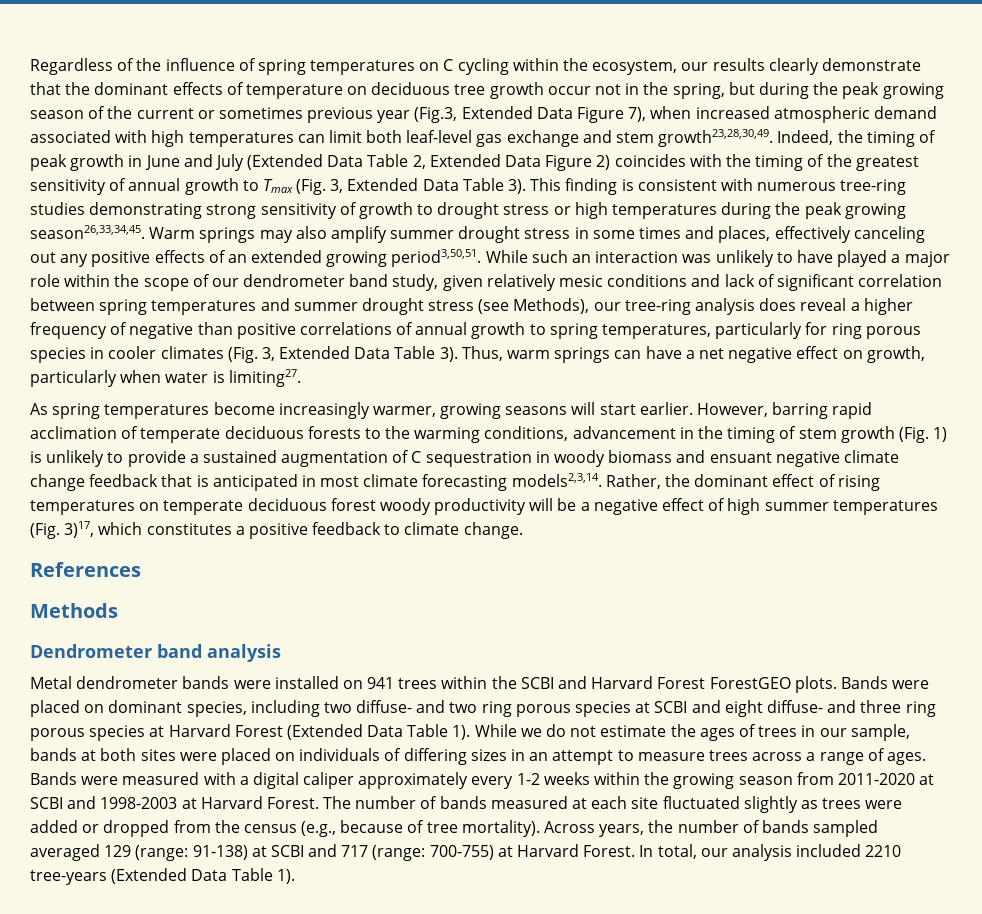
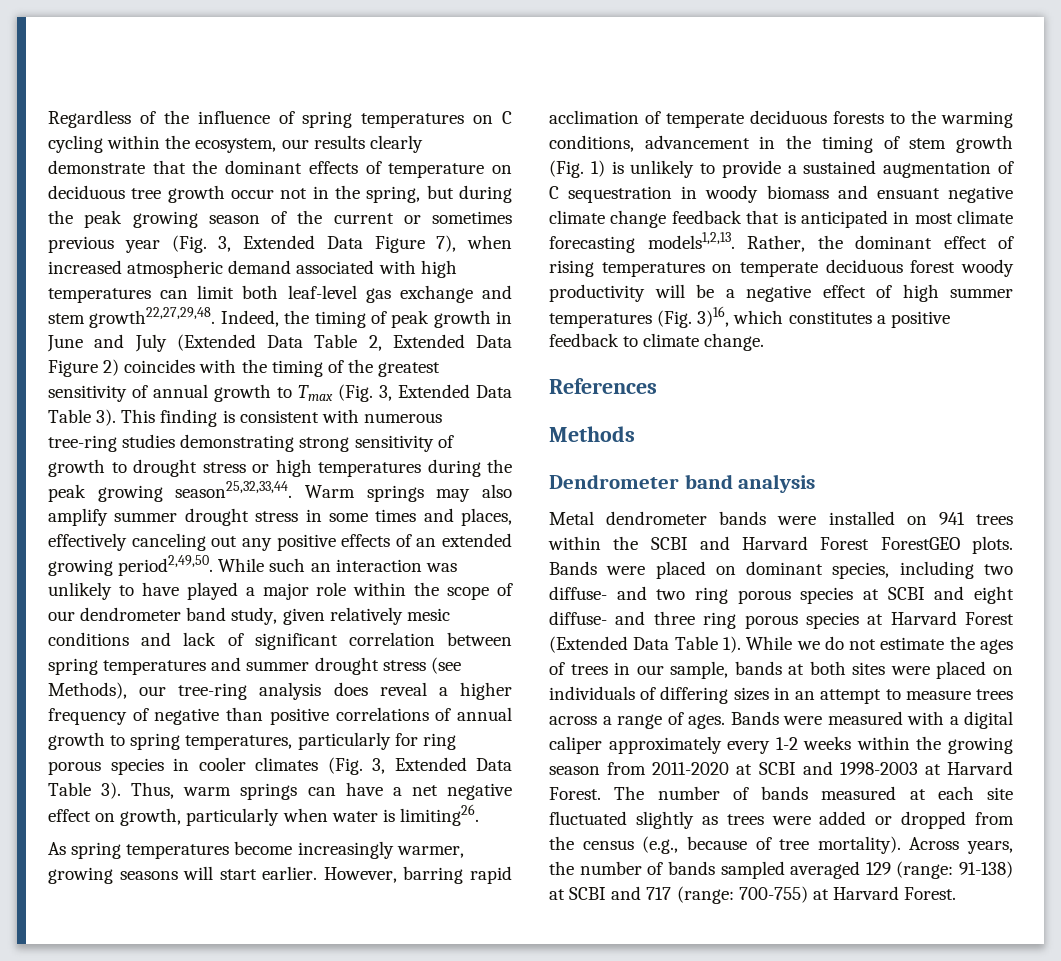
- Regardless of the influence of spring temperatures on C cycling within the ecosystem, our results clearly demonstrate that the dominant effects of temperature on deciduous tree growth occur not in the spring, but during the peak growing season of the current or sometimes previous year (Fig.3, Extended Data Figure 7), when increased atmospheric demand associated with high temperatures can limit both leaf-level gas exchange and stem growth23,28,30,49.
+ Regardless of the influence of spring temperatures on C cycling within the ecosystem, our results clearly demonstrate that the dominant effects of temperature on deciduous tree growth occur not in the spring, but during the peak growing season of the current or sometimes previous year (Fig. 3, Extended Data Figure 7), when increased atmospheric demand associated with high temperatures can limit both leaf-level gas exchange and stem growth22,27,29,48.
- This finding is consistent with numerous tree-ring studies demonstrating strong sensitivity of growth to drought stress or high temperatures during the peak growing season26,33,34,45.
+ This finding is consistent with numerous tree-ring studies demonstrating strong sensitivity of growth to drought stress or high temperatures during the peak growing season25,32,33,44.
- Warm springs may also amplify summer drought stress in some times and places, effectively canceling out any positive effects of an extended growing period3,50,51.
+ Warm springs may also amplify summer drought stress in some times and places, effectively canceling out any positive effects of an extended growing period2,49,50.
- Thus, warm springs can have a net negative effect on growth, particularly when water is limiting27.
+ Thus, warm springs can have a net negative effect on growth, particularly when water is limiting26.
- However, barring rapid acclimation of temperate deciduous forests to the warming conditions, advancement in the timing of stem growth (Fig. 1) is unlikely to provide a sustained augmentation of C sequestration in woody biomass and ensuant negative climate change feedback that is anticipated in most climate forecasting models2,3,14.
+ However, barring rapid acclimation of temperate deciduous forests to the warming conditions, advancement in the timing of stem growth (Fig. 1) is unlikely to provide a sustained augmentation of C sequestration in woody biomass and ensuant negative climate change feedback that is anticipated in most climate forecasting models1,2,13.
- Rather, the dominant effect of rising temperatures on temperate deciduous forest woody productivity will be a negative effect of high summer temperatures (Fig. 3)17, which constitutes a positive feedback to climate change.
+ Rather, the dominant effect of rising temperatures on temperate deciduous forest woody productivity will be a negative effect of high summer temperatures (Fig. 3)16, which constitutes a positive feedback to climate change.
- In total, our analysis included 2210 tree-years (Extended Data Table 1).

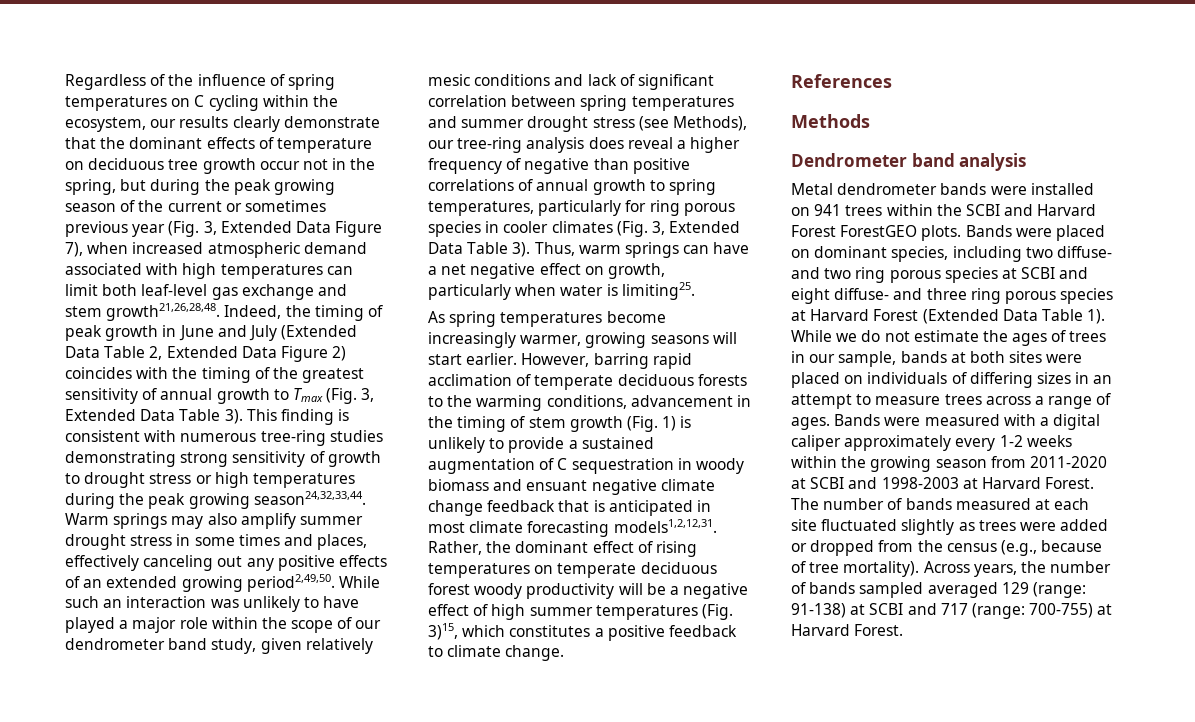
- Regardless of the influence of spring temperatures on C cycling within the ecosystem, our results clearly demonstrate that the dominant effects of temperature on deciduous tree growth occur not in the spring, but during the peak growing season of the current or sometimes previous year (Fig. 3, Extended Data Figure 7), when increased atmospheric demand associated with high temperatures can limit both leaf-level gas exchange and stem growth22,27,29,48.
+ Regardless of the influence of spring temperatures on C cycling within the ecosystem, our results clearly demonstrate that the dominant effects of temperature on deciduous tree growth occur not in the spring, but during the peak growing season of the current or sometimes previous year (Fig. 3, Extended Data Figure 7), when increased atmospheric demand associated with high temperatures can limit both leaf-level gas exchange and stem growth21,26,28,48.
- This finding is consistent with numerous tree-ring studies demonstrating strong sensitivity of growth to drought stress or high temperatures during the peak growing season25,32,33,44.
+ This finding is consistent with numerous tree-ring studies demonstrating strong sensitivity of growth to drought stress or high temperatures during the peak growing season24,32,33,44.
- Thus, warm springs can have a net negative effect on growth, particularly when water is limiting26.
+ Thus, warm springs can have a net negative effect on growth, particularly when water is limiting25.
- However, barring rapid acclimation of temperate deciduous forests to the warming conditions, advancement in the timing of stem growth (Fig. 1) is unlikely to provide a sustained augmentation of C sequestration in woody biomass and ensuant negative climate change feedback that is anticipated in most climate forecasting models1,2,13.
+ However, barring rapid acclimation of temperate deciduous forests to the warming conditions, advancement in the timing of stem growth (Fig. 1) is unlikely to provide a sustained augmentation of C sequestration in woody biomass and ensuant negative climate change feedback that is anticipated in most climate forecasting models1,2,12,31.
- Rather, the dominant effect of rising temperatures on temperate deciduous forest woody productivity will be a negative effect of high summer temperatures (Fig. 3)16, which constitutes a positive feedback to climate change.
+ Rather, the dominant effect of rising temperatures on temperate deciduous forest woody productivity will be a negative effect of high summer temperatures (Fig. 3)15, which constitutes a positive feedback to climate change.

